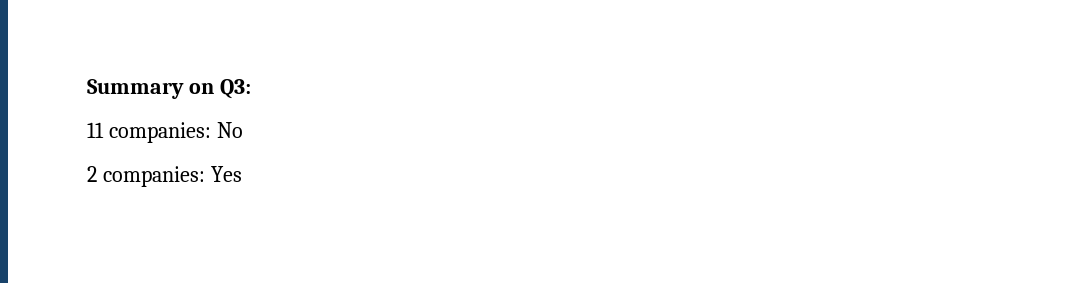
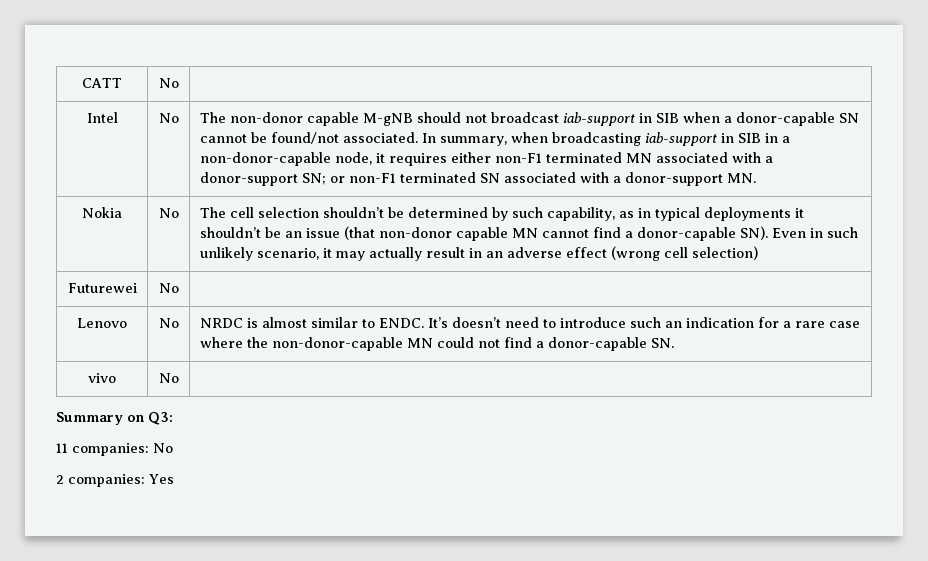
+ CATT | No |
+ Intel | No | The non-donor capable M-gNB should not broadcast iab-support in SIB when a donor-capable SN cannot be found/not associated. In summary, when broadcasting iab-support in SIB in a non-donor-capable node, it requires either non-F1 terminated MN associated with a donor-support SN; or non-F1 terminated SN associated with a donor-support MN.
+ Nokia | No | The cell selection shouldn’t be determined by such capability, as in typical deployments it shouldn’t be an issue (that non-donor capable MN cannot find a donor-capable SN). Even in such unlikely scenario, it may actually result in an adverse effect (wrong cell selection)
+ Futurewei | No |
+ Lenovo | No | NRDC is almost similar to ENDC. It’s doesn’t need to introduce such an indication for a rare case where the non-donor-capable MN could not find a donor-capable SN.
+ vivo | No |

